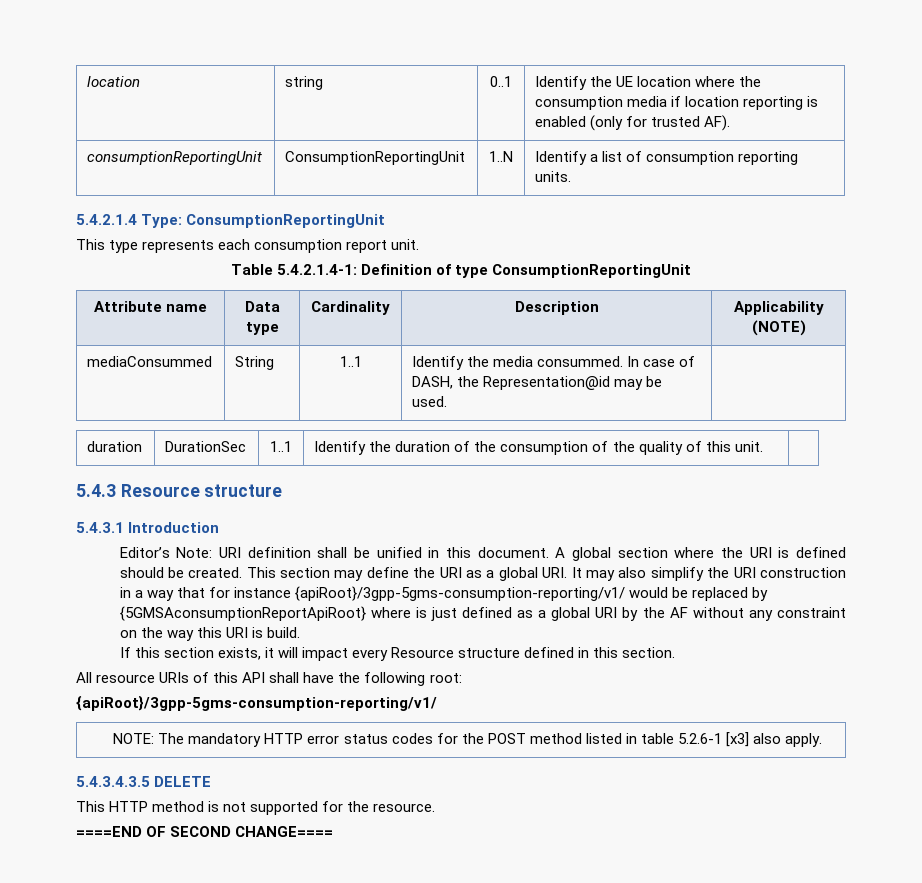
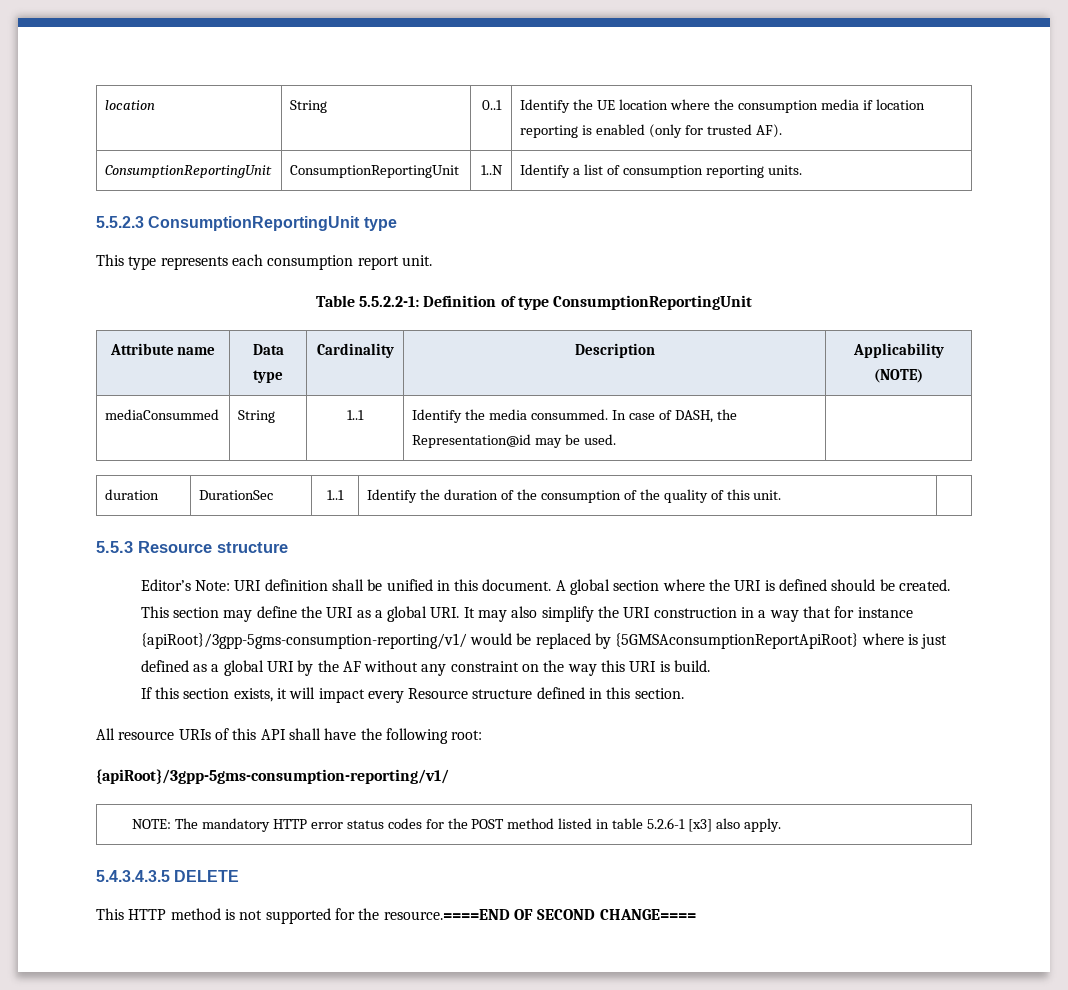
- location | string | 0..1 | Identify the UE location where the consumption media if location reporting is enabled (only for trusted AF).
+ location | String | 0..1 | Identify the UE location where the consumption media if location reporting is enabled (only for trusted AF).
- consumptionReportingUnit | ConsumptionReportingUnit | 1..N | Identify a list of consumption reporting units.
+ ConsumptionReportingUnit | ConsumptionReportingUnit | 1..N | Identify a list of consumption reporting units.
- 5.4.2.1.4 Type: ConsumptionReportingUnit
+ 5.5.2.3 ConsumptionReportingUnit type
- Table 5.4.2.1.4-1: Definition of type ConsumptionReportingUnit
+ Table 5.5.2.2-1: Definition of type ConsumptionReportingUnit
- 5.4.3 Resource structure
- 5.4.3.1 Introduction
+ 5.5.3 Resource structure
- This HTTP method is not supported for the resource.
- ====END OF SECOND CHANGE====
+ This HTTP method is not supported for the resource.====END OF SECOND CHANGE====

